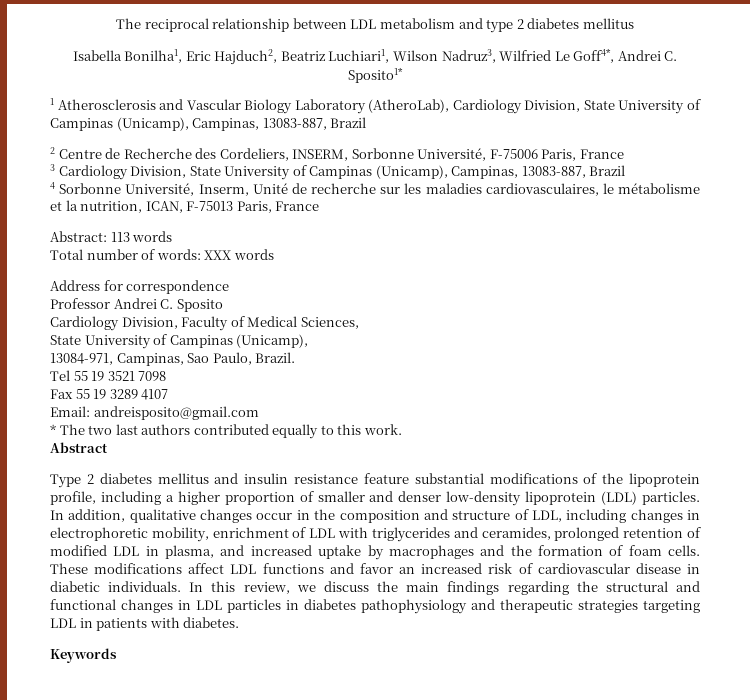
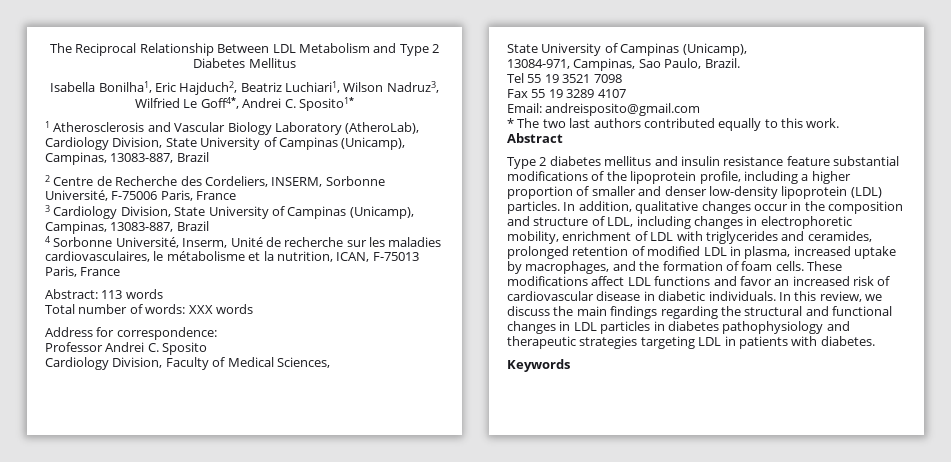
- The reciprocal relationship between LDL metabolism and type 2 diabetes mellitus
+ The Reciprocal Relationship Between LDL Metabolism and Type 2 Diabetes Mellitus
- Address for correspondence
+ Address for correspondence:
- In addition, qualitative changes occur in the composition and structure of LDL, including changes in electrophoretic mobility, enrichment of LDL with triglycerides and ceramides, prolonged retention of modified LDL in plasma, and increased uptake by macrophages and the formation of foam cells.
+ In addition, qualitative changes occur in the composition and structure of LDL, including changes in electrophoretic mobility, enrichment of LDL with triglycerides and ceramides, prolonged retention of modified LDL in plasma, increased uptake by macrophages, and the formation of foam cells.

